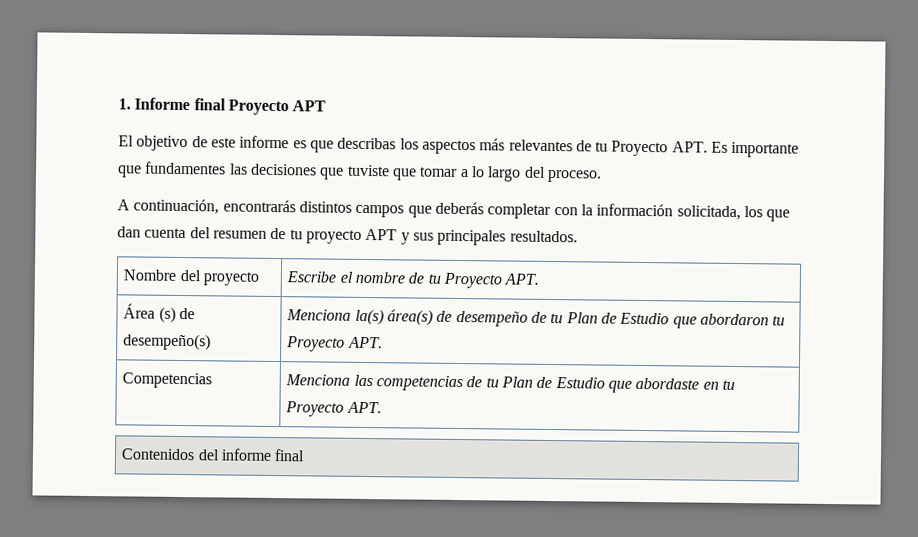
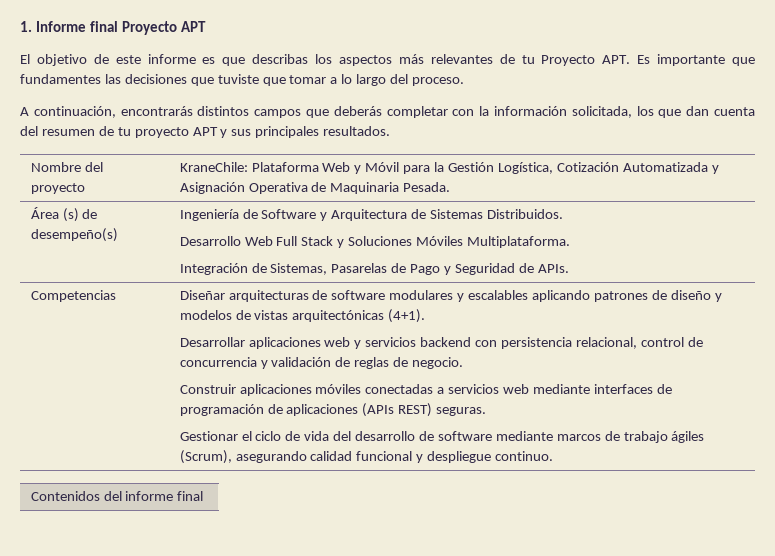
- Nombre del proyecto | Escribe el nombre de tu Proyecto APT.
- Área (s) de desempeño(s) | Menciona la(s) área(s) de desempeño de tu Plan de Estudio que abordaron tu Proyecto APT.
- Competencias | Menciona las competencias de tu Plan de Estudio que abordaste en tu Proyecto APT.
+ Nombre del proyecto | KraneChile: Plataforma Web y Móvil para la Gestión Logística, Cotización Automatizada y Asignación Operativa de Maquinaria Pesada.
+ Área (s) de desempeño(s) | Ingeniería de Software y Arquitectura de Sistemas Distribuidos.
+ Desarrollo Web Full Stack y Soluciones Móviles Multiplataforma.
+ Integración de Sistemas, Pasarelas de Pago y Seguridad de APIs.
+ Competencias | Diseñar arquitecturas de software modulares y escalables aplicando patrones de diseño y modelos de vistas arquitectónicas (4+1).
+ Desarrollar aplicaciones web y servicios backend con persistencia relacional, control de concurrencia y validación de reglas de negocio.
+ Construir aplicaciones móviles conectadas a servicios web mediante interfaces de programación de aplicaciones (APIs REST) seguras.
+ Gestionar el ciclo de vida del desarrollo de software mediante marcos de trabajo ágiles (Scrum), asegurando calidad funcional y despliegue continuo.

